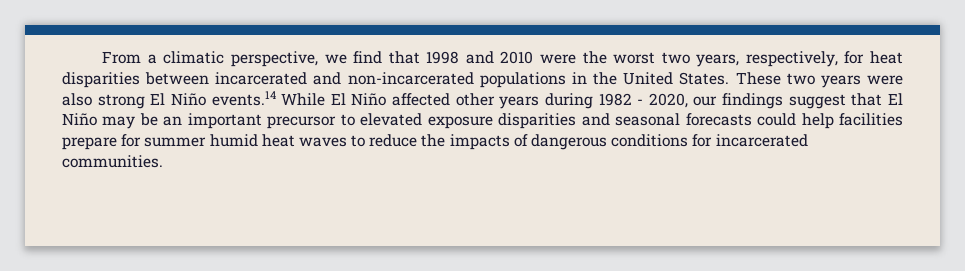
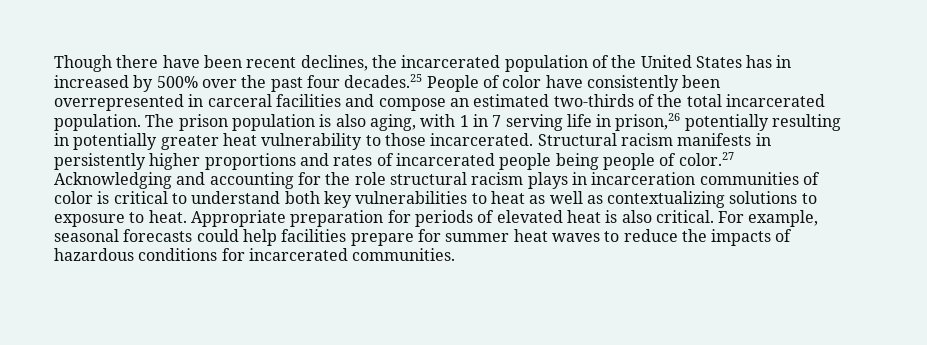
- From a climatic perspective, we find that 1998 and 2010 were the worst two years, respectively, for heat disparities between incarcerated and non-incarcerated populations in the United States. These two years were also strong El Niño events.14 While El Niño affected other years during 1982 - 2020, our findings suggest that El Niño may be an important precursor to elevated exposure disparities and seasonal forecasts could help facilities prepare for summer humid heat waves to reduce the impacts of dangerous conditions for incarcerated communities.
+ Though there have been recent declines, the incarcerated population of the United States has in increased by 500% over the past four decades.25 People of color have consistently been overrepresented in carceral facilities and compose an estimated two-thirds of the total incarcerated population. The prison population is also aging, with 1 in 7 serving life in prison,26 potentially resulting in potentially greater heat vulnerability to those incarcerated. Structural racism manifests in persistently higher proportions and rates of incarcerated people being people of color.27 Acknowledging and accounting for the role structural racism plays in incarceration communities of color is critical to understand both key vulnerabilities to heat as well as contextualizing solutions to exposure to heat. Appropriate preparation for periods of elevated heat is also critical. For example, seasonal forecasts could help facilities prepare for summer heat waves to reduce the impacts of hazardous conditions for incarcerated communities.

